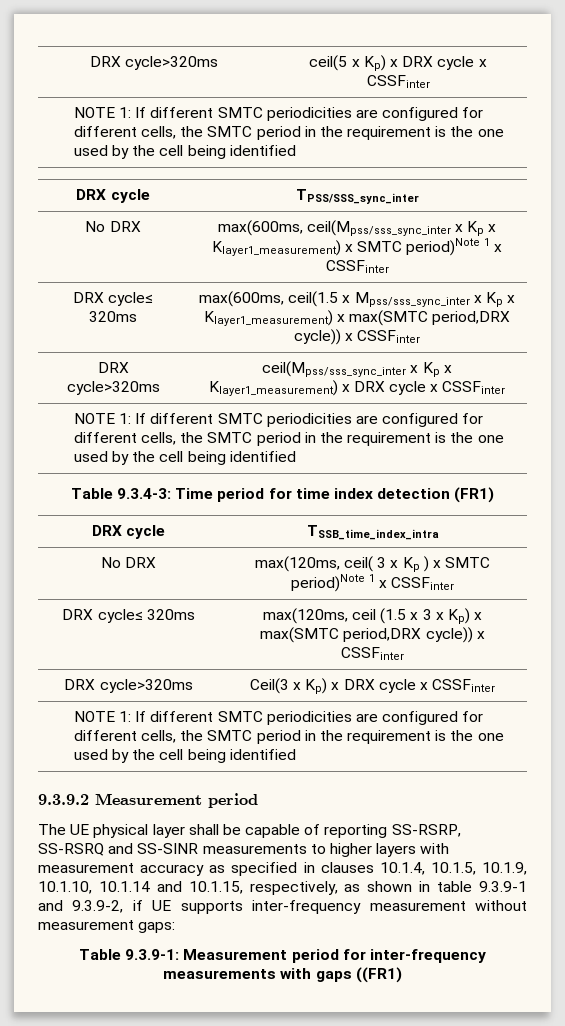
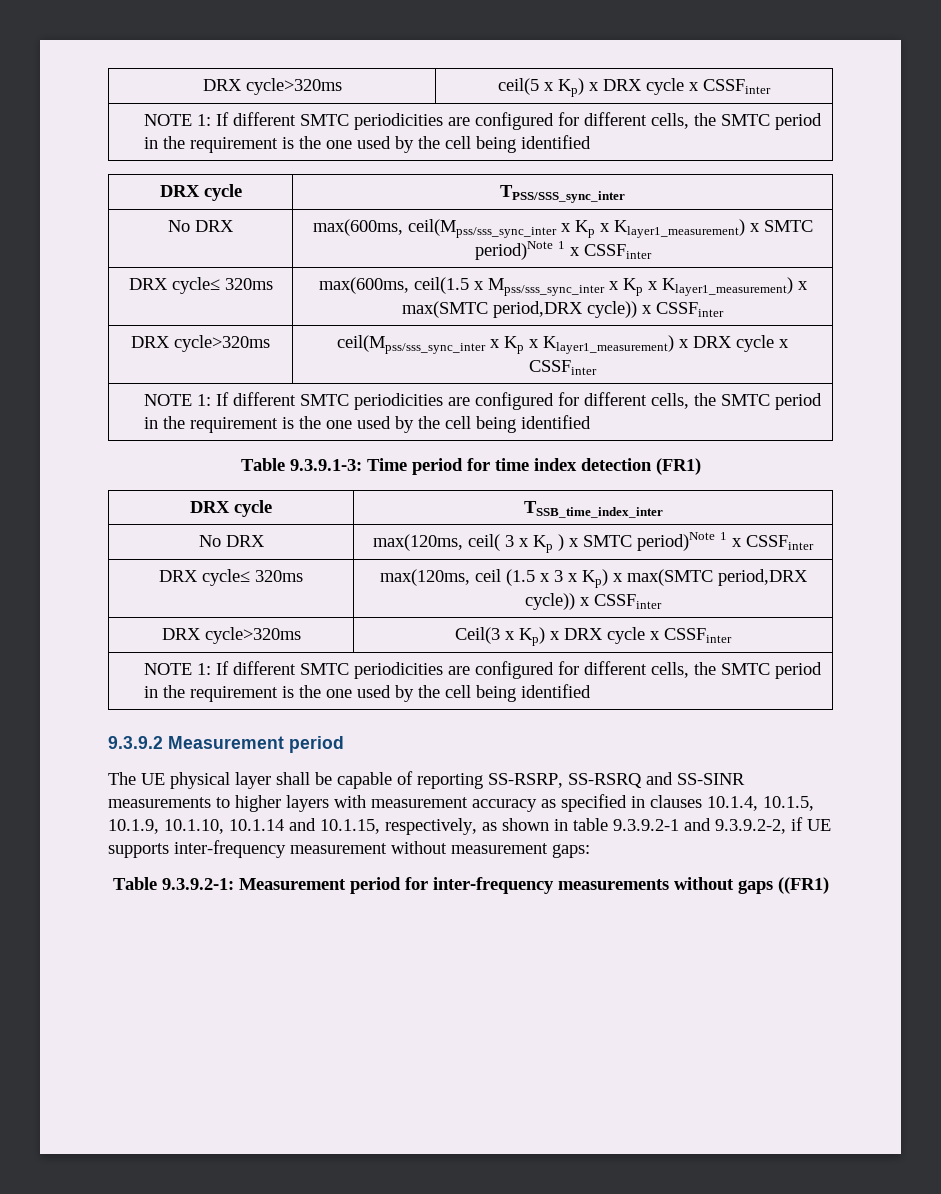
- Table 9.3.4-3: Time period for time index detection (FR1)
+ Table 9.3.9.1-3: Time period for time index detection (FR1)
- DRX cycle | TSSB_time_index_intra
+ DRX cycle | TSSB_time_index_inter
- The UE physical layer shall be capable of reporting SS-RSRP, SS-RSRQ and SS-SINR measurements to higher layers with measurement accuracy as specified in clauses 10.1.4, 10.1.5, 10.1.9, 10.1.10, 10.1.14 and 10.1.15, respectively, as shown in table 9.3.9-1 and 9.3.9-2, if UE supports inter-frequency measurement without measurement gaps:
+ The UE physical layer shall be capable of reporting SS-RSRP, SS-RSRQ and SS-SINR measurements to higher layers with measurement accuracy as specified in clauses 10.1.4, 10.1.5, 10.1.9, 10.1.10, 10.1.14 and 10.1.15, respectively, as shown in table 9.3.9.2-1 and 9.3.9.2-2, if UE supports inter-frequency measurement without measurement gaps:
- Table 9.3.9-1: Measurement period for inter-frequency measurements with gaps ((FR1)
+ Table 9.3.9.2-1: Measurement period for inter-frequency measurements without gaps ((FR1)

